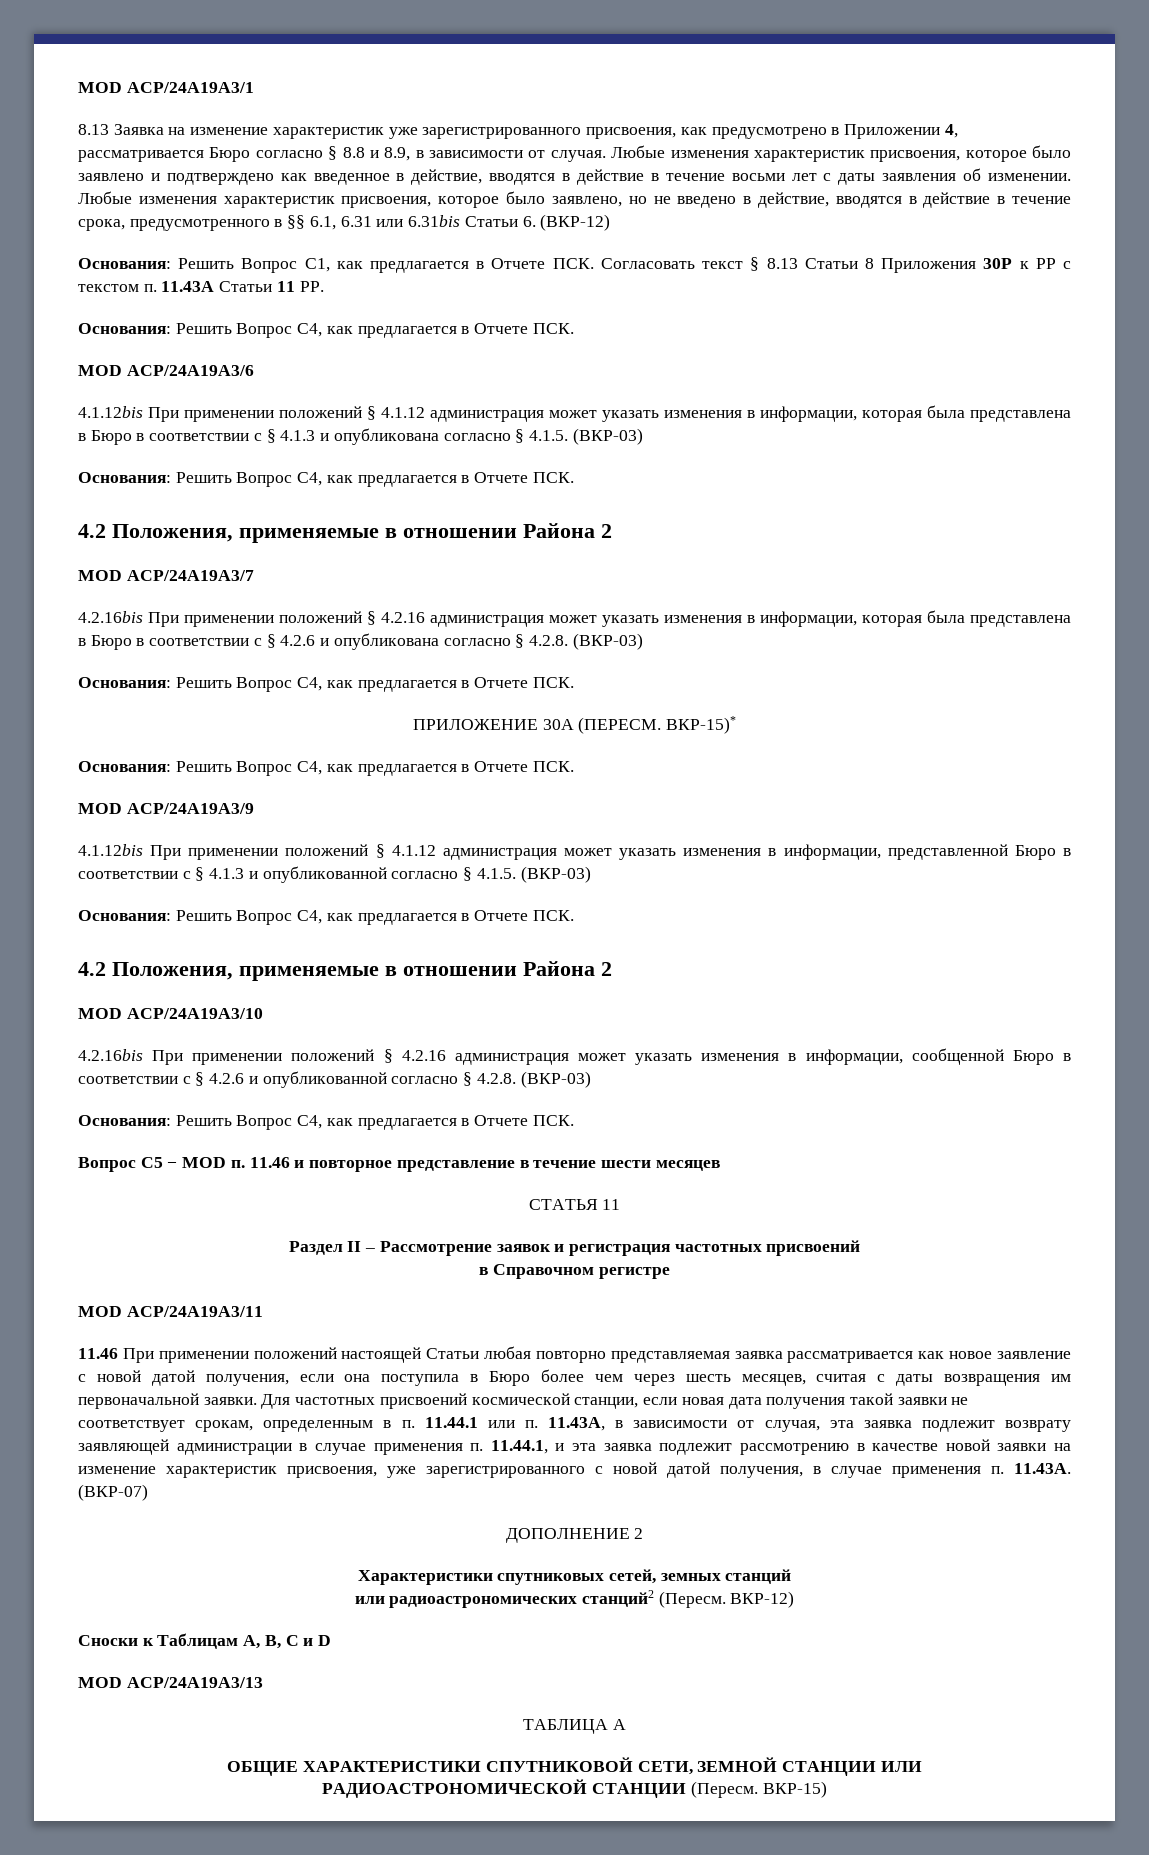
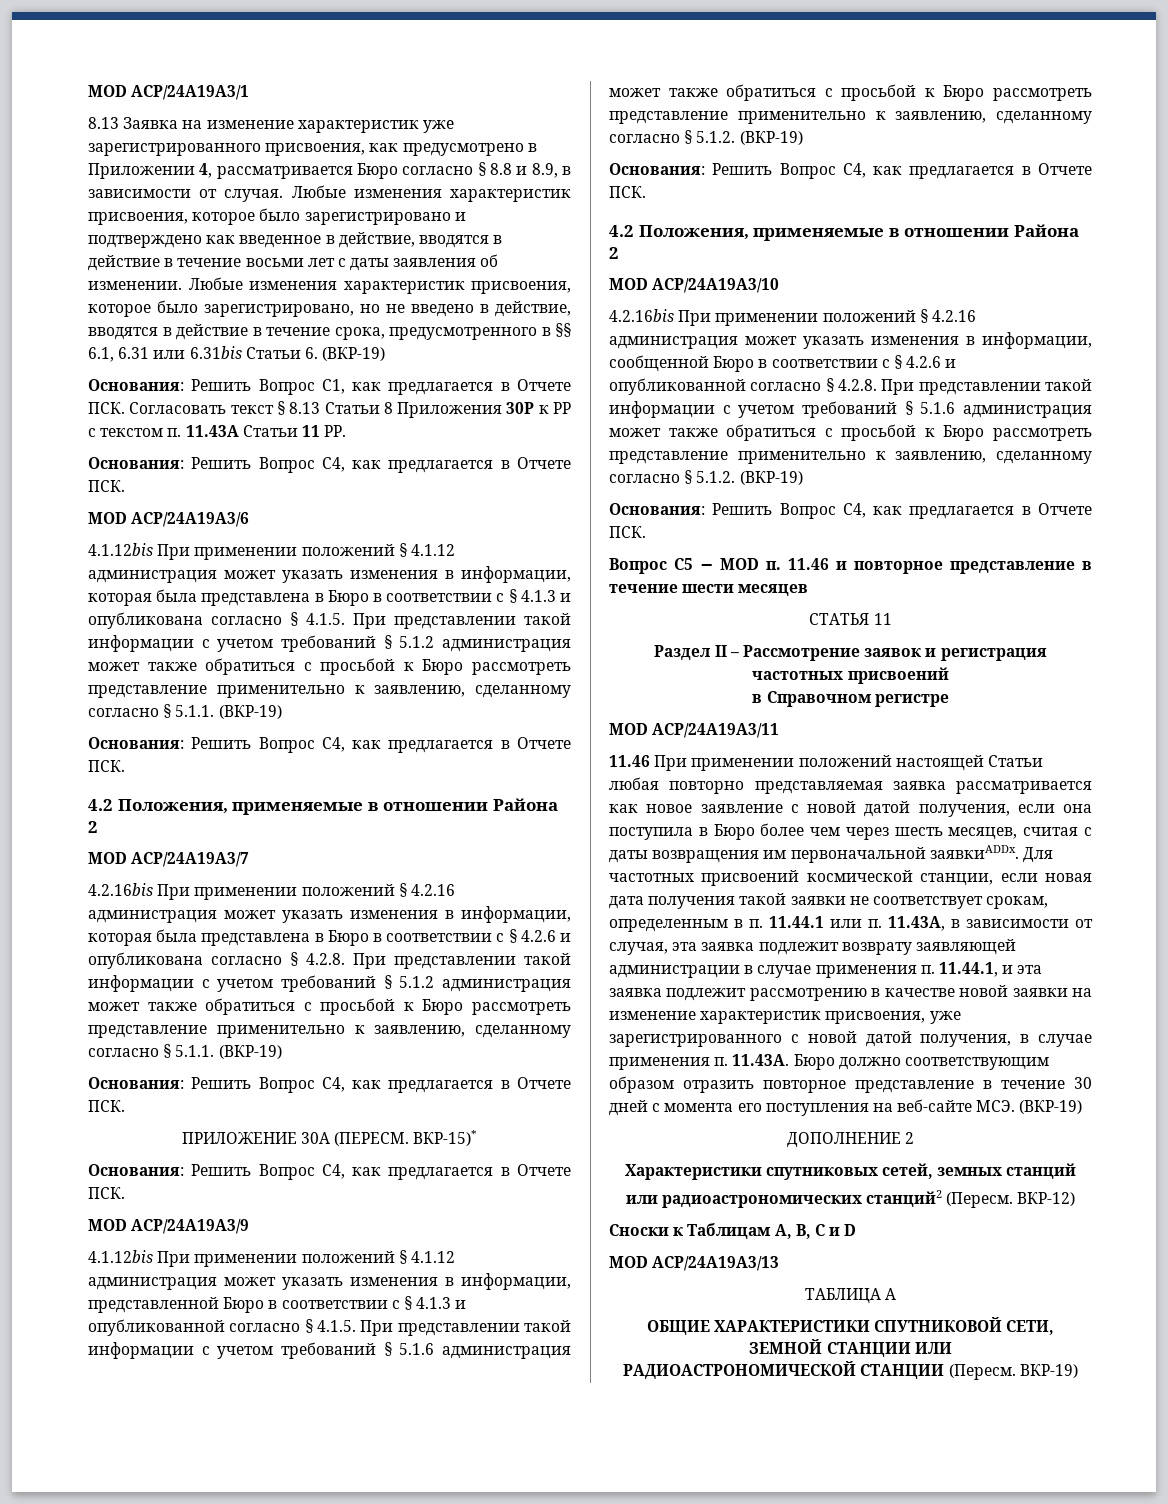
- Любые изменения характеристик присвоения, которое было заявлено и подтверждено как введенное в действие, вводятся в действие в течение восьми лет с даты заявления об изменении.
+ Любые изменения характеристик присвоения, которое было зарегистрировано и подтверждено как введенное в действие, вводятся в действие в течение восьми лет с даты заявления об изменении.
- Любые изменения характеристик присвоения, которое было заявлено, но не введено в действие, вводятся в действие в течение срока, предусмотренного в §§ 6.1, 6.31 или 6.31bis Статьи 6. (ВКР-12)
+ Любые изменения характеристик присвоения, которое было зарегистрировано, но не введено в действие, вводятся в действие в течение срока, предусмотренного в §§ 6.1, 6.31 или 6.31bis Статьи 6. (ВКР-19)
- 4.1.12bis При применении положений § 4.1.12 администрация может указать изменения в информации, которая была представлена в Бюро в соответствии с § 4.1.3 и опубликована согласно § 4.1.5. (ВКР-03)
+ 4.1.12bis При применении положений § 4.1.12 администрация может указать изменения в информации, которая была представлена в Бюро в соответствии с § 4.1.3 и опубликована согласно § 4.1.5. При представлении такой информации с учетом требований § 5.1.2 администрация может также обратиться с просьбой к Бюро рассмотреть представление применительно к заявлению, сделанному согласно § 5.1.1. (ВКР-19)
- 4.2.16bis При применении положений § 4.2.16 администрация может указать изменения в информации, которая была представлена в Бюро в соответствии с § 4.2.6 и опубликована согласно § 4.2.8. (ВКР-03)
+ 4.2.16bis При применении положений § 4.2.16 администрация может указать изменения в информации, которая была представлена в Бюро в соответствии с § 4.2.6 и опубликована согласно § 4.2.8. При представлении такой информации с учетом требований § 5.1.2 администрация может также обратиться с просьбой к Бюро рассмотреть представление применительно к заявлению, сделанному согласно § 5.1.1. (ВКР-19)
- 4.1.12bis При применении положений § 4.1.12 администрация может указать изменения в информации, представленной Бюро в соответствии с § 4.1.3 и опубликованной согласно § 4.1.5. (ВКР-03)
+ 4.1.12bis При применении положений § 4.1.12 администрация может указать изменения в информации, представленной Бюро в соответствии с § 4.1.3 и опубликованной согласно § 4.1.5. При представлении такой информации с учетом требований § 5.1.6 администрация может также обратиться с просьбой к Бюро рассмотреть представление применительно к заявлению, сделанному согласно § 5.1.2. (ВКР-19)
- 4.2.16bis При применении положений § 4.2.16 администрация может указать изменения в информации, сообщенной Бюро в соответствии с § 4.2.6 и опубликованной согласно § 4.2.8. (ВКР-03)
+ 4.2.16bis При применении положений § 4.2.16 администрация может указать изменения в информации, сообщенной Бюро в соответствии с § 4.2.6 и опубликованной согласно § 4.2.8. При представлении такой информации с учетом требований § 5.1.6 администрация может также обратиться с просьбой к Бюро рассмотреть представление применительно к заявлению, сделанному согласно § 5.1.2. (ВКР-19)
- 11.46 При применении положений настоящей Статьи любая повторно представляемая заявка рассматривается как новое заявление с новой датой получения, если она поступила в Бюро более чем через шесть месяцев, считая с даты возвращения им первоначальной заявки.
+ 11.46 При применении положений настоящей Статьи любая повторно представляемая заявка рассматривается как новое заявление с новой датой получения, если она поступила в Бюро более чем через шесть месяцев, считая с даты возвращения им первоначальной заявкиADDx.
- Для частотных присвоений космической станции, если новая дата получения такой заявки не соответствует срокам, определенным в п. 11.44.1 или п. 11.43А, в зависимости от случая, эта заявка подлежит возврату заявляющей администрации в случае применения п. 11.44.1, и эта заявка подлежит рассмотрению в качестве новой заявки на изменение характеристик присвоения, уже зарегистрированного с новой датой получения, в случае применения п. 11.43А. (ВКР-07)
+ Для частотных присвоений космической станции, если новая дата получения такой заявки не соответствует срокам, определенным в п. 11.44.1 или п. 11.43А, в зависимости от случая, эта заявка подлежит возврату заявляющей администрации в случае применения п. 11.44.1, и эта заявка подлежит рассмотрению в качестве новой заявки на изменение характеристик присвоения, уже зарегистрированного с новой датой получения, в случае применения п. 11.43А. Бюро должно соответствующим образом отразить повторное представление в течение 30 дней с момента его поступления на веб-сайте МСЭ. (ВКР-19)
- ВКР-15)
+ ВКР-19)

